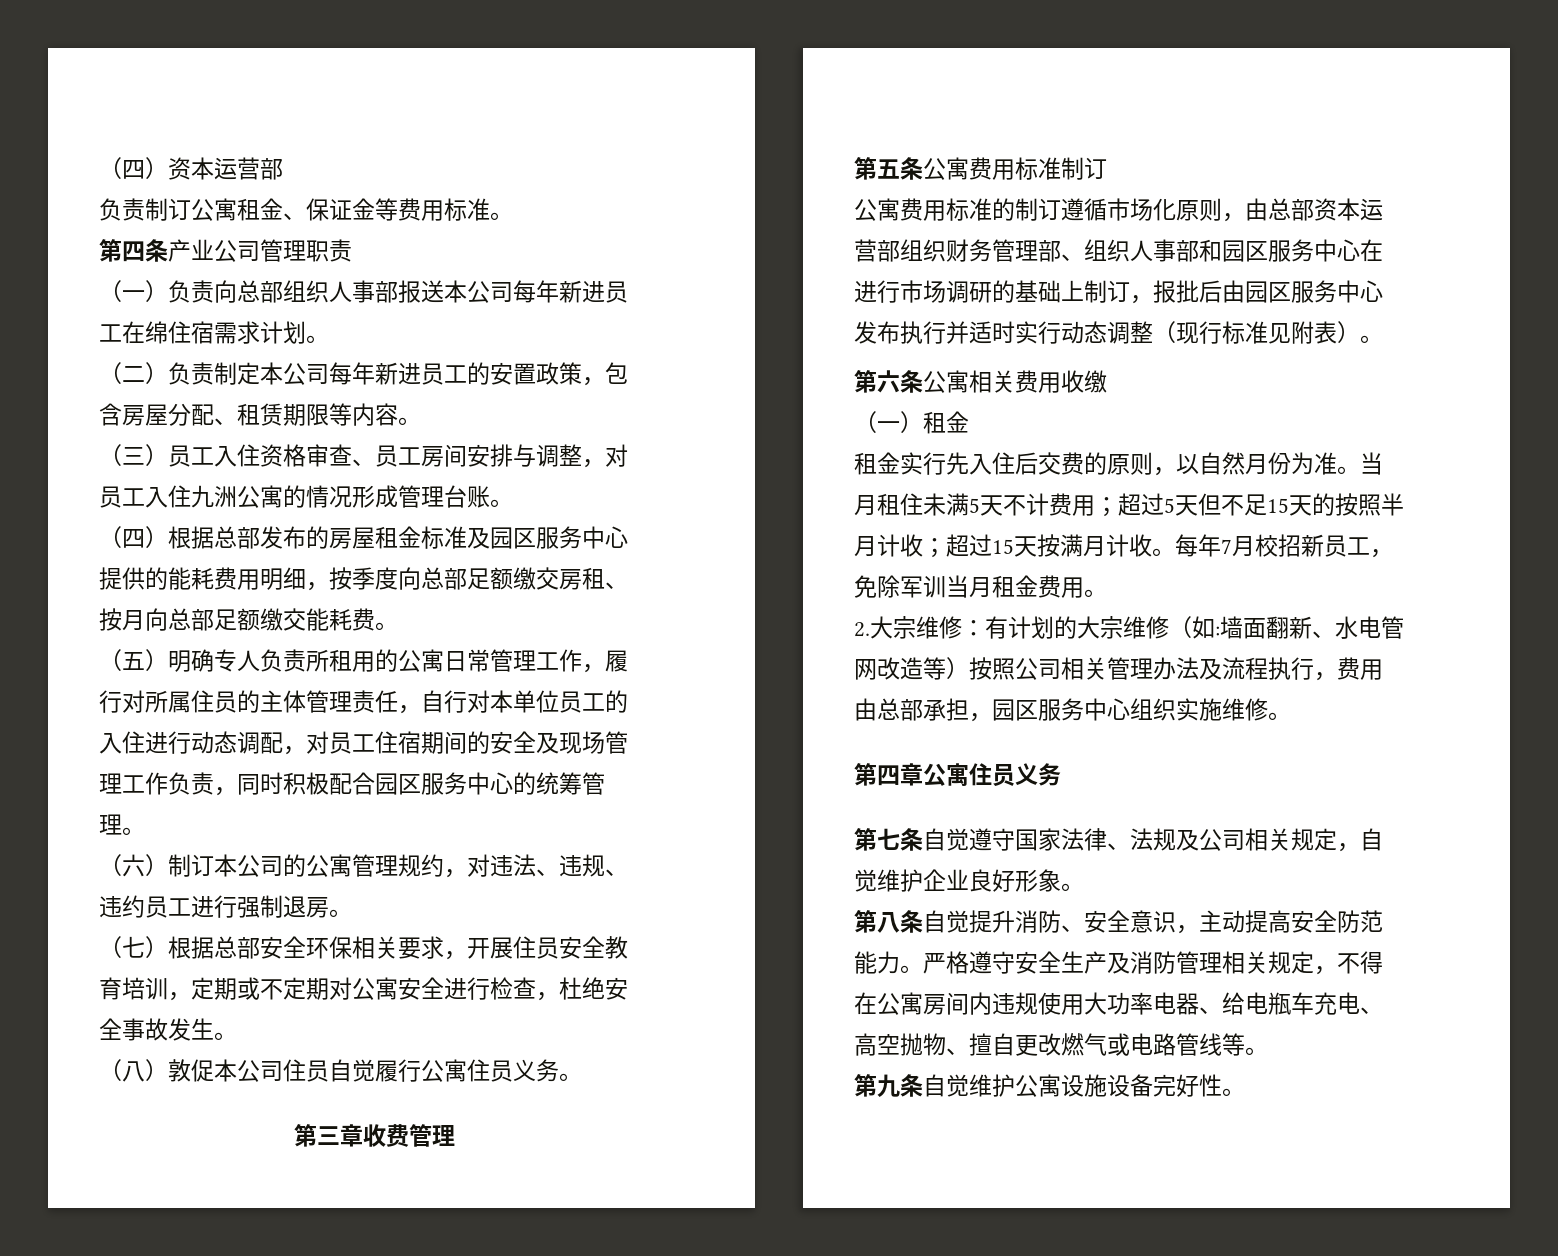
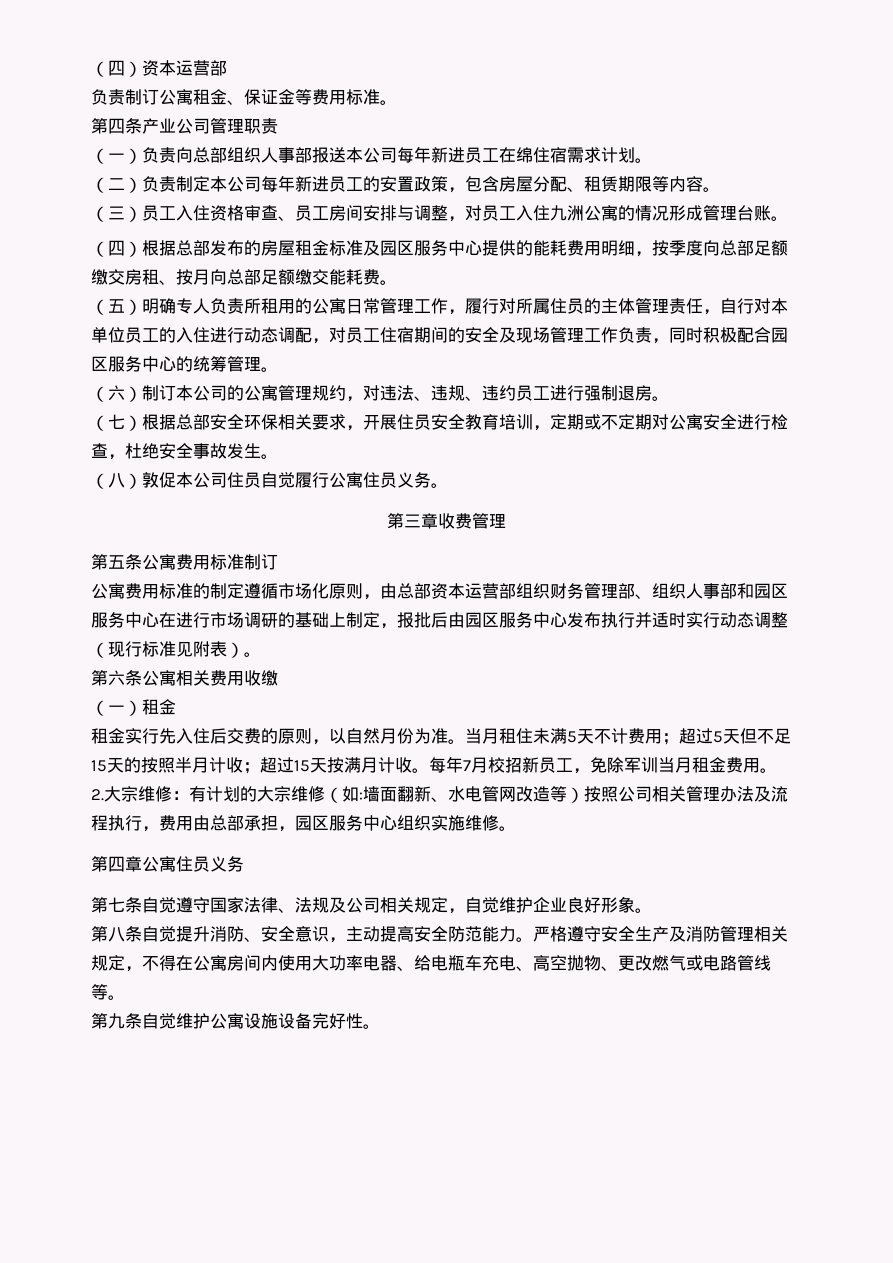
- 公寓费用标准的制订遵循市场化原则，由总部资本运营部组织财务管理部、组织人事部和园区服务中心在进行市场调研的基础上制订，报批后由园区服务中心发布执行并适时实行动态调整（现行标准见附表）。
+ 公寓费用标准的制定遵循市场化原则，由总部资本运营部组织财务管理部、组织人事部和园区服务中心在进行市场调研的基础上制定，报批后由园区服务中心发布执行并适时实行动态调整（现行标准见附表）。
- 严格遵守安全生产及消防管理相关规定，不得在公寓房间内违规使用大功率电器、给电瓶车充电、高空抛物、擅自更改燃气或电路管线等。
+ 严格遵守安全生产及消防管理相关规定，不得在公寓房间内使用大功率电器、给电瓶车充电、高空抛物、更改燃气或电路管线等。

